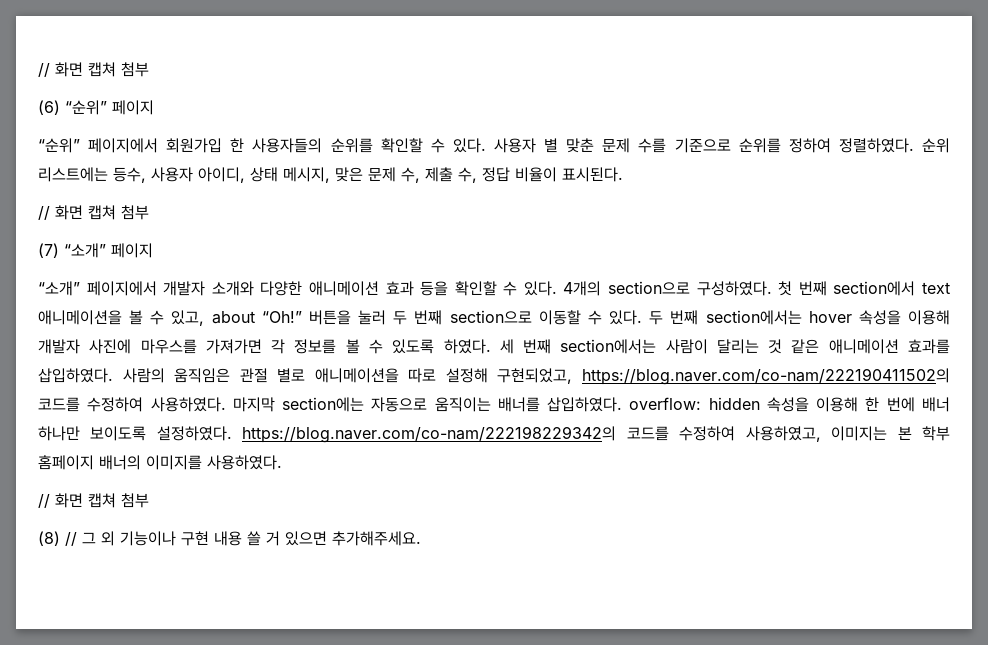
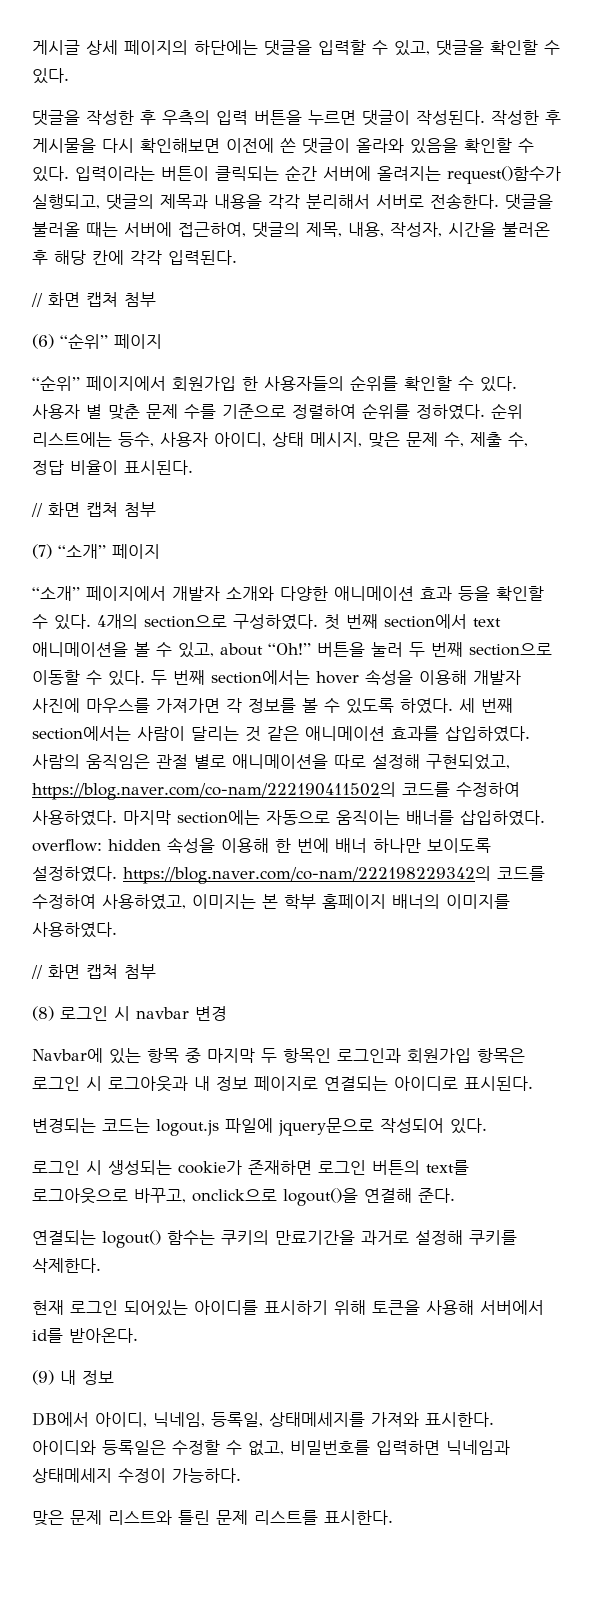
+ 게시글 상세 페이지의 하단에는 댓글을 입력할 수 있고, 댓글을 확인할 수 있다.
+ 댓글을 작성한 후 우측의 입력 버튼을 누르면 댓글이 작성된다. 작성한 후 게시물을 다시 확인해보면 이전에 쓴 댓글이 올라와 있음을 확인할 수 있다. 입력이라는 버튼이 클릭되는 순간 서버에 올려지는 request()함수가 실행되고, 댓글의 제목과 내용을 각각 분리해서 서버로 전송한다. 댓글을 불러올 때는 서버에 접근하여, 댓글의 제목, 내용, 작성자, 시간을 불러온 후 해당 칸에 각각 입력된다.
- 사용자 별 맞춘 문제 수를 기준으로 순위를 정하여 정렬하였다.
+ 사용자 별 맞춘 문제 수를 기준으로 정렬하여 순위를 정하였다.
- (8) // 그 외 기능이나 구현 내용 쓸 거 있으면 추가해주세요.
+ (8) 로그인 시 navbar 변경
+ Navbar에 있는 항목 중 마지막 두 항목인 로그인과 회원가입 항목은 로그인 시 로그아웃과 내 정보 페이지로 연결되는 아이디로 표시된다.
+ 변경되는 코드는 logout.js 파일에 jquery문으로 작성되어 있다.
+ 로그인 시 생성되는 cookie가 존재하면 로그인 버튼의 text를 로그아웃으로 바꾸고, onclick으로 logout()을 연결해 준다.
+ 연결되는 logout() 함수는 쿠키의 만료기간을 과거로 설정해 쿠키를 삭제한다.
+ 현재 로그인 되어있는 아이디를 표시하기 위해 토큰을 사용해 서버에서 id를 받아온다.
+ (9) 내 정보
+ DB에서 아이디, 닉네임, 등록일, 상태메세지를 가져와 표시한다. 아이디와 등록일은 수정할 수 없고, 비밀번호를 입력하면 닉네임과 상태메세지 수정이 가능하다.
+ 맞은 문제 리스트와 틀린 문제 리스트를 표시한다.

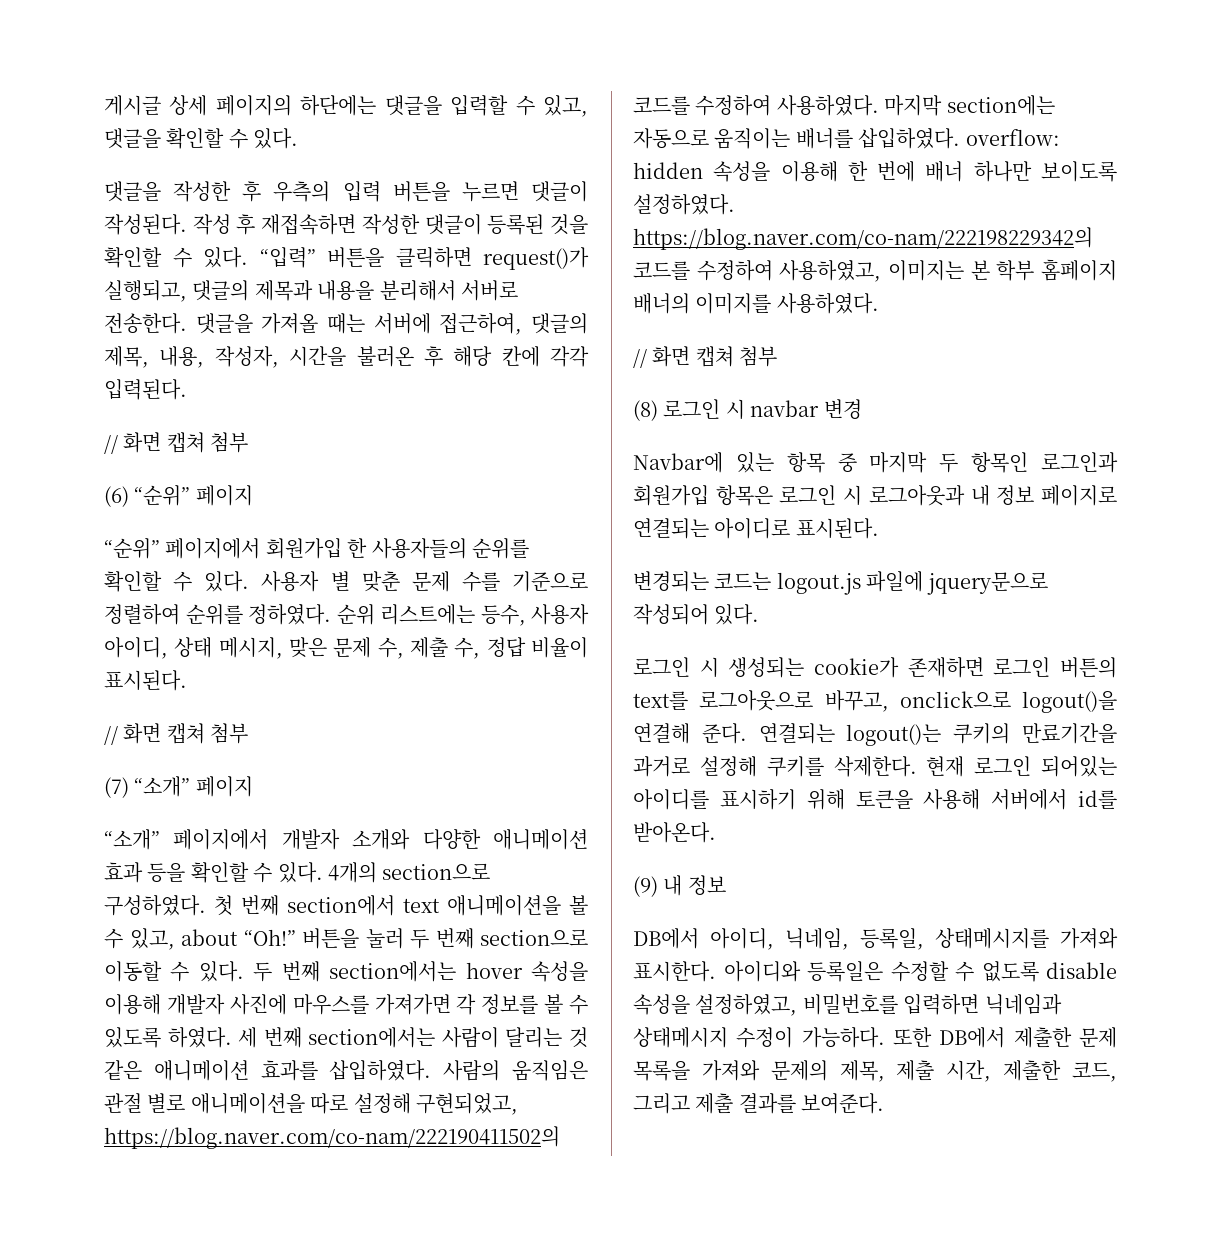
- 작성한 후 게시물을 다시 확인해보면 이전에 쓴 댓글이 올라와 있음을 확인할 수 있다. 입력이라는 버튼이 클릭되는 순간 서버에 올려지는 request()함수가 실행되고, 댓글의 제목과 내용을 각각 분리해서 서버로 전송한다.
+ 작성 후 재접속하면 작성한 댓글이 등록된 것을 확인할 수 있다. “입력” 버튼을 클릭하면 request()가 실행되고, 댓글의 제목과 내용을 분리해서 서버로 전송한다.
- 댓글을 불러올 때는 서버에 접근하여, 댓글의 제목, 내용, 작성자, 시간을 불러온 후 해당 칸에 각각 입력된다.
+ 댓글을 가져올 때는 서버에 접근하여, 댓글의 제목, 내용, 작성자, 시간을 불러온 후 해당 칸에 각각 입력된다.
- 로그인 시 생성되는 cookie가 존재하면 로그인 버튼의 text를 로그아웃으로 바꾸고, onclick으로 logout()을 연결해 준다.
- 연결되는 logout() 함수는 쿠키의 만료기간을 과거로 설정해 쿠키를 삭제한다.
- 현재 로그인 되어있는 아이디를 표시하기 위해 토큰을 사용해 서버에서 id를 받아온다.
+ 로그인 시 생성되는 cookie가 존재하면 로그인 버튼의 text를 로그아웃으로 바꾸고, onclick으로 logout()을 연결해 준다. 연결되는 logout()는 쿠키의 만료기간을 과거로 설정해 쿠키를 삭제한다. 현재 로그인 되어있는 아이디를 표시하기 위해 토큰을 사용해 서버에서 id를 받아온다.
- DB에서 아이디, 닉네임, 등록일, 상태메세지를 가져와 표시한다.
+ DB에서 아이디, 닉네임, 등록일, 상태메시지를 가져와 표시한다.
- 아이디와 등록일은 수정할 수 없고, 비밀번호를 입력하면 닉네임과 상태메세지 수정이 가능하다.
- 맞은 문제 리스트와 틀린 문제 리스트를 표시한다.
+ 아이디와 등록일은 수정할 수 없도록 disable 속성을 설정하였고, 비밀번호를 입력하면 닉네임과 상태메시지 수정이 가능하다. 또한 DB에서 제출한 문제 목록을 가져와 문제의 제목, 제출 시간, 제출한 코드, 그리고 제출 결과를 보여준다.

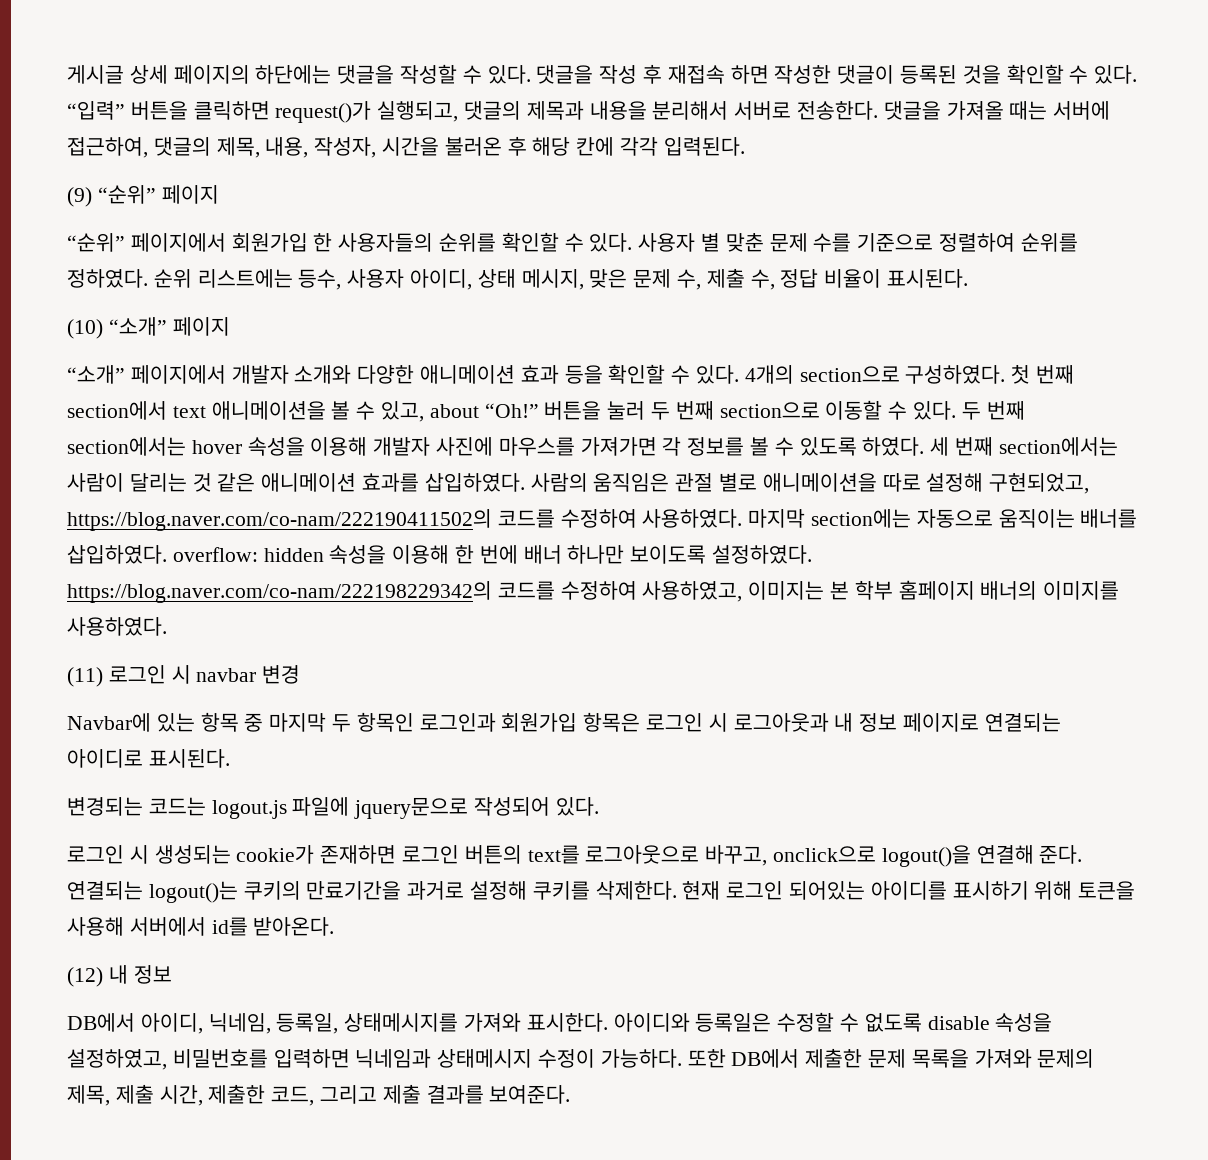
- 게시글 상세 페이지의 하단에는 댓글을 입력할 수 있고, 댓글을 확인할 수 있다.
- 댓글을 작성한 후 우측의 입력 버튼을 누르면 댓글이 작성된다. 작성 후 재접속하면 작성한 댓글이 등록된 것을 확인할 수 있다.
+ 게시글 상세 페이지의 하단에는 댓글을 작성할 수 있다. 댓글을 작성 후 재접속 하면 작성한 댓글이 등록된 것을 확인할 수 있다.
  댓글을 가져올 때는 서버에 접근하여, 댓글의 제목, 내용, 작성자, 시간을 불러온 후 해당 칸에 각각 입력된다.
- // 화면 캡쳐 첨부
- (6) “순위” 페이지
+ (9) “순위” 페이지
  순위 리스트에는 등수, 사용자 아이디, 상태 메시지, 맞은 문제 수, 제출 수, 정답 비율이 표시된다.
- // 화면 캡쳐 첨부
- (7) “소개” 페이지
+ (10) “소개” 페이지
  마지막 section에는 자동으로 움직이는 배너를 삽입하였다. overflow: hidden 속성을 이용해 한 번에 배너 하나만 보이도록 설정하였다. https://blog.naver.com/co-nam/222198229342의 코드를 수정하여 사용하였고, 이미지는 본 학부 홈페이지 배너의 이미지를 사용하였다.
- // 화면 캡쳐 첨부
- (8) 로그인 시 navbar 변경
+ (11) 로그인 시 navbar 변경
- (9) 내 정보
+ (12) 내 정보

